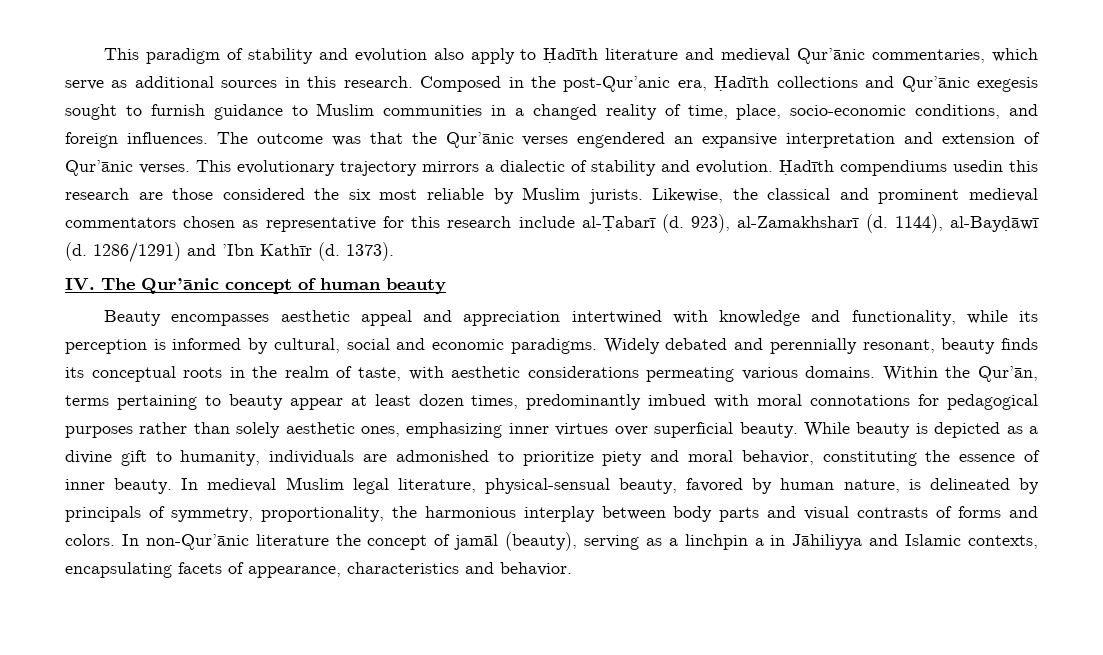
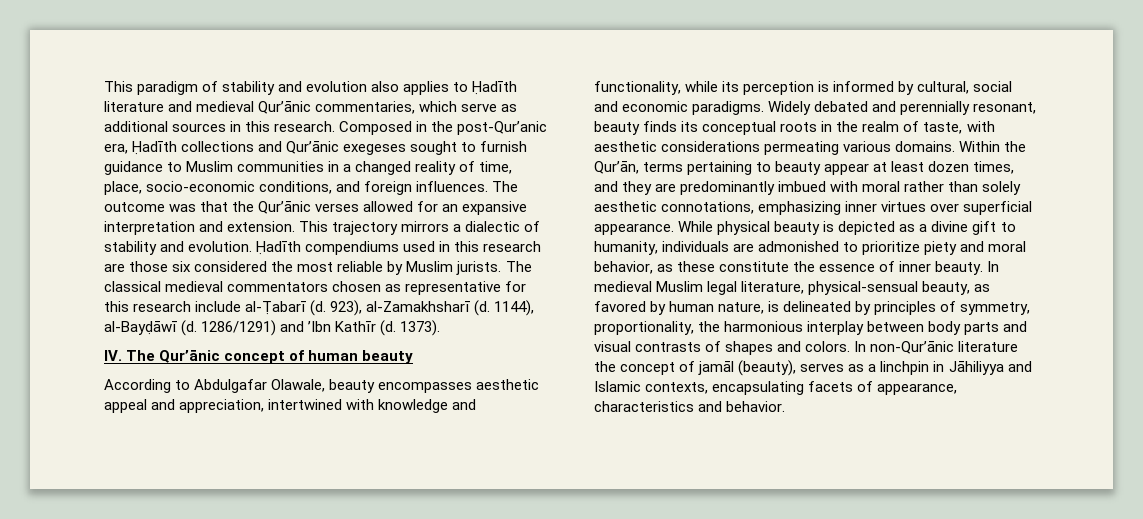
- This paradigm of stability and evolution also apply to Ḥadīth literature and medieval Qur’ānic commentaries, which serve as additional sources in this research.
+ This paradigm of stability and evolution also applies to Ḥadīth literature and medieval Qur’ānic commentaries, which serve as additional sources in this research.
- Composed in the post-Qur’anic era, Ḥadīth collections and Qur’ānic exegesis sought to furnish guidance to Muslim communities in a changed reality of time, place, socio-economic conditions, and foreign influences.
+ Composed in the post-Qur’anic era, Ḥadīth collections and Qur’ānic exegeses sought to furnish guidance to Muslim communities in a changed reality of time, place, socio-economic conditions, and foreign influences.
- The outcome was that the Qur’ānic verses engendered an expansive interpretation and extension of Qur’ānic verses. This evolutionary trajectory mirrors a dialectic of stability and evolution.
+ The outcome was that the Qur’ānic verses allowed for an expansive interpretation and extension. This trajectory mirrors a dialectic of stability and evolution.
- Ḥadīth compendiums usedin this research are those considered the six most reliable by Muslim jurists.
+ Ḥadīth compendiums used in this research are those six considered the most reliable by Muslim jurists.
- Likewise, the classical and prominent medieval commentators chosen as representative for this research include al-Ṭabarī (d.
+ The classical medieval commentators chosen as representative for this research include al-Ṭabarī (d.
- Beauty encompasses aesthetic appeal and appreciation intertwined with knowledge and functionality, while its perception is informed by cultural, social and economic paradigms.
+ According to Abdulgafar Olawale, beauty encompasses aesthetic appeal and appreciation, intertwined with knowledge and functionality, while its perception is informed by cultural, social and economic paradigms.
- Within the Qur’ān, terms pertaining to beauty appear at least dozen times, predominantly imbued with moral connotations for pedagogical purposes rather than solely aesthetic ones, emphasizing inner virtues over superficial beauty. While beauty is depicted as a divine gift to humanity, individuals are admonished to prioritize piety and moral behavior, constituting the essence of inner beauty.
+ Within the Qur’ān, terms pertaining to beauty appear at least dozen times, and they are predominantly imbued with moral rather than solely aesthetic connotations, emphasizing inner virtues over superficial appearance. While physical beauty is depicted as a divine gift to humanity, individuals are admonished to prioritize piety and moral behavior, as these constitute the essence of inner beauty.
- In medieval Muslim legal literature, physical-sensual beauty, favored by human nature, is delineated by principals of symmetry, proportionality, the harmonious interplay between body parts and visual contrasts of forms and colors.
+ In medieval Muslim legal literature, physical-sensual beauty, as favored by human nature, is delineated by principles of symmetry, proportionality, the harmonious interplay between body parts and visual contrasts of shapes and colors.
- In non-Qur’ānic literature the concept of jamāl (beauty), serving as a linchpin a in Jāhiliyya and Islamic contexts, encapsulating facets of appearance, characteristics and behavior.
+ In non-Qur’ānic literature the concept of jamāl (beauty), serves as a linchpin in Jāhiliyya and Islamic contexts, encapsulating facets of appearance, characteristics and behavior.

